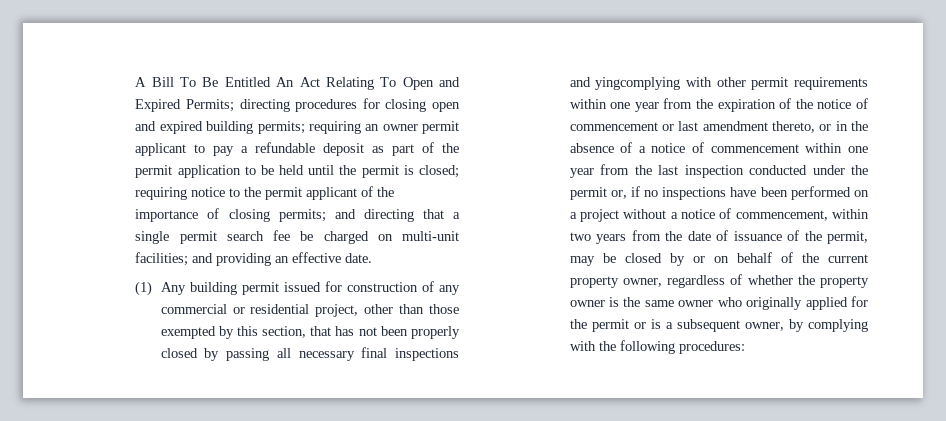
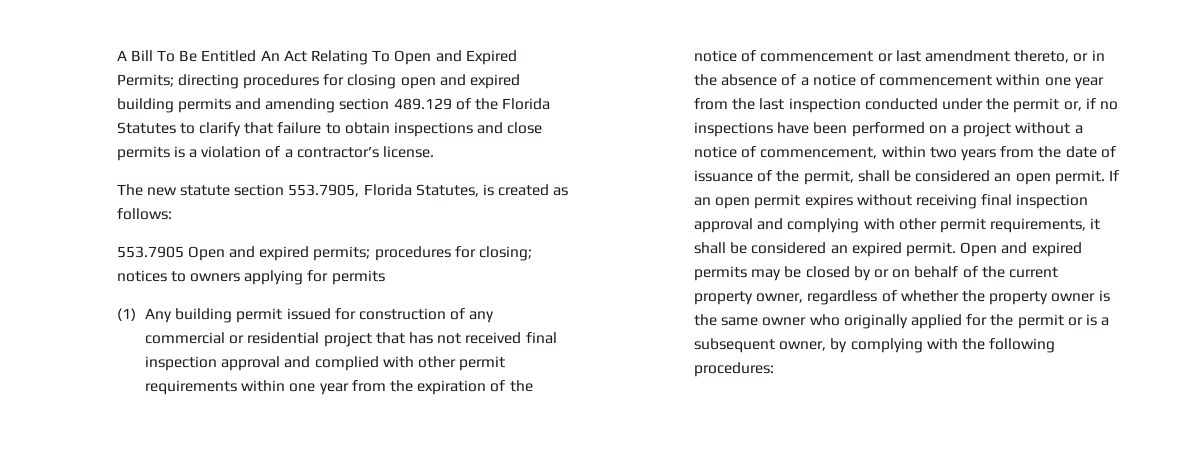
- A Bill To Be Entitled An Act Relating To Open and Expired Permits; directing procedures for closing open and expired building permits; requiring an owner permit applicant to pay a refundable deposit as part of the permit application to be held until the permit is closed; requiring notice to the permit applicant of the importance of closing permits; and directing that a single permit search fee be charged on multi-unit facilities; and providing an effective date.
+ A Bill To Be Entitled An Act Relating To Open and Expired Permits; directing procedures for closing open and expired building permits and amending section 489.129 of the Florida Statutes to clarify that failure to obtain inspections and close permits is a violation of a contractor’s license.
+ The new statute section 553.7905, Florida Statutes, is created as follows:
+ 553.7905 Open and expired permits; procedures for closing; notices to owners applying for permits
- (1) Any building permit issued for construction of any commercial or residential project, other than those exempted by this section, that has not been properly closed by passing all necessary final inspections and yingcomplying with other permit requirements within one year from the expiration of the notice of commencement or last amendment thereto, or in the absence of a notice of commencement within one year from the last inspection conducted under the permit or, if no inspections have been performed on a project without a notice of commencement, within two years from the date of issuance of the permit, may be closed by or on behalf of the current property owner, regardless of whether the property owner is the same owner who originally applied for the permit or is a subsequent owner, by complying with the following procedures:
+ (1) Any building permit issued for construction of any commercial or residential project that has not received final inspection approval and complied with other permit requirements within one year from the expiration of the notice of commencement or last amendment thereto, or in the absence of a notice of commencement within one year from the last inspection conducted under the permit or, if no inspections have been performed on a project without a notice of commencement, within two years from the date of issuance of the permit, shall be considered an open permit. If an open permit expires without receiving final inspection approval and complying with other permit requirements, it shall be considered an expired permit. Open and expired permits may be closed by or on behalf of the current property owner, regardless of whether the property owner is the same owner who originally applied for the permit or is a subsequent owner, by complying with the following procedures:

